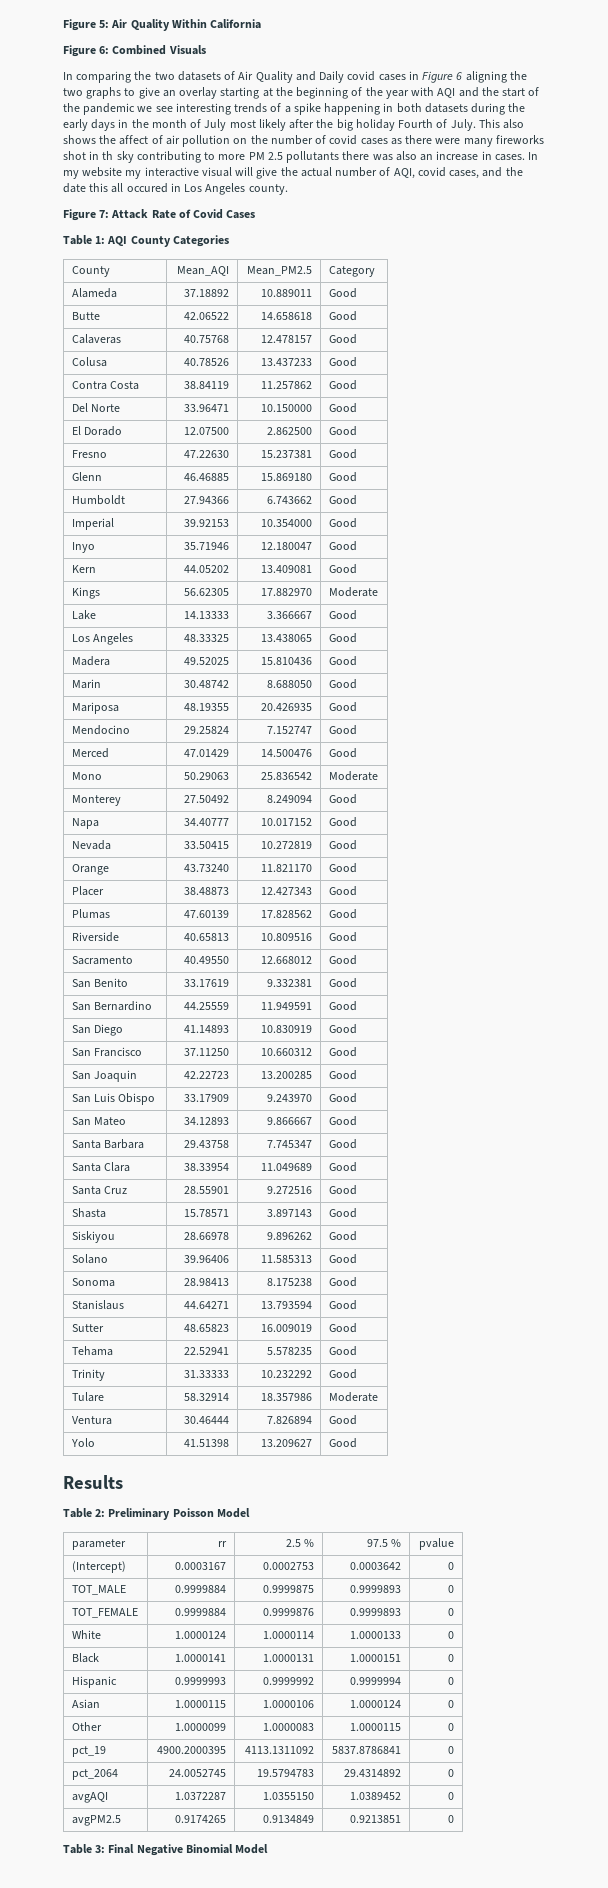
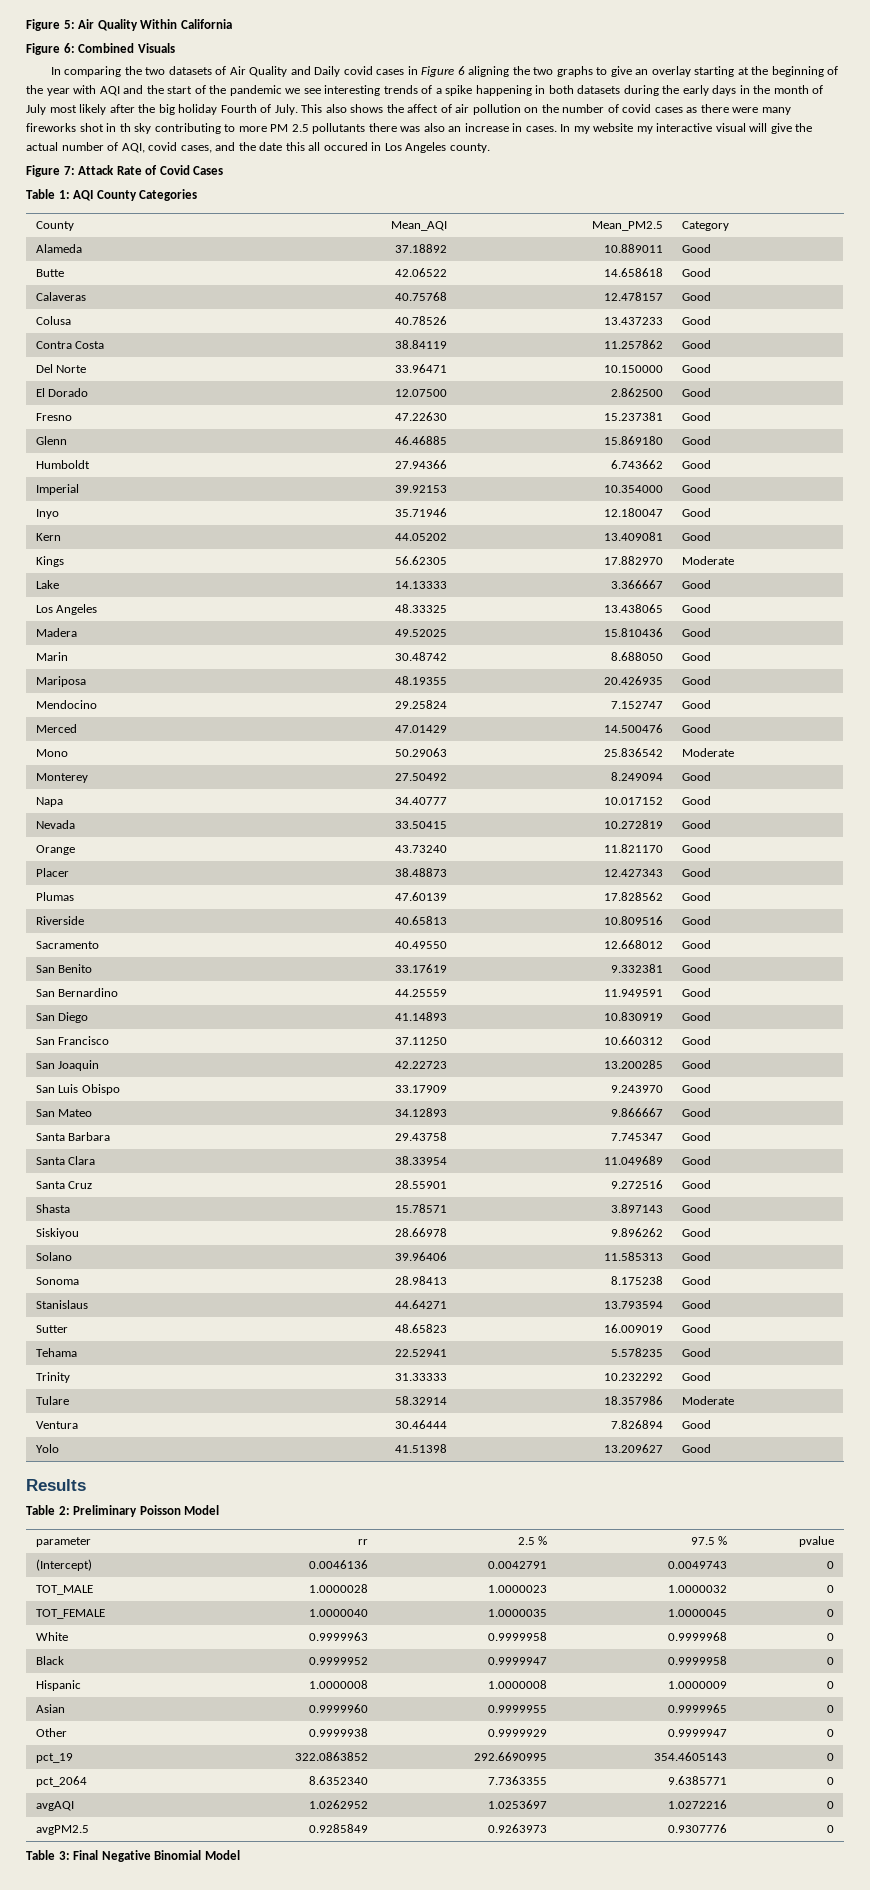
- (Intercept) | 0.0003167 | 0.0002753 | 0.0003642 | 0
+ (Intercept) | 0.0046136 | 0.0042791 | 0.0049743 | 0
- TOT_MALE | 0.9999884 | 0.9999875 | 0.9999893 | 0
+ TOT_MALE | 1.0000028 | 1.0000023 | 1.0000032 | 0
- TOT_FEMALE | 0.9999884 | 0.9999876 | 0.9999893 | 0
+ TOT_FEMALE | 1.0000040 | 1.0000035 | 1.0000045 | 0
- White | 1.0000124 | 1.0000114 | 1.0000133 | 0
+ White | 0.9999963 | 0.9999958 | 0.9999968 | 0
- Black | 1.0000141 | 1.0000131 | 1.0000151 | 0
+ Black | 0.9999952 | 0.9999947 | 0.9999958 | 0
- Hispanic | 0.9999993 | 0.9999992 | 0.9999994 | 0
+ Hispanic | 1.0000008 | 1.0000008 | 1.0000009 | 0
- Asian | 1.0000115 | 1.0000106 | 1.0000124 | 0
+ Asian | 0.9999960 | 0.9999955 | 0.9999965 | 0
- Other | 1.0000099 | 1.0000083 | 1.0000115 | 0
+ Other | 0.9999938 | 0.9999929 | 0.9999947 | 0
- pct_19 | 4900.2000395 | 4113.1311092 | 5837.8786841 | 0
+ pct_19 | 322.0863852 | 292.6690995 | 354.4605143 | 0
- pct_2064 | 24.0052745 | 19.5794783 | 29.4314892 | 0
+ pct_2064 | 8.6352340 | 7.7363355 | 9.6385771 | 0
- avgAQI | 1.0372287 | 1.0355150 | 1.0389452 | 0
+ avgAQI | 1.0262952 | 1.0253697 | 1.0272216 | 0
- avgPM2.5 | 0.9174265 | 0.9134849 | 0.9213851 | 0
+ avgPM2.5 | 0.9285849 | 0.9263973 | 0.9307776 | 0

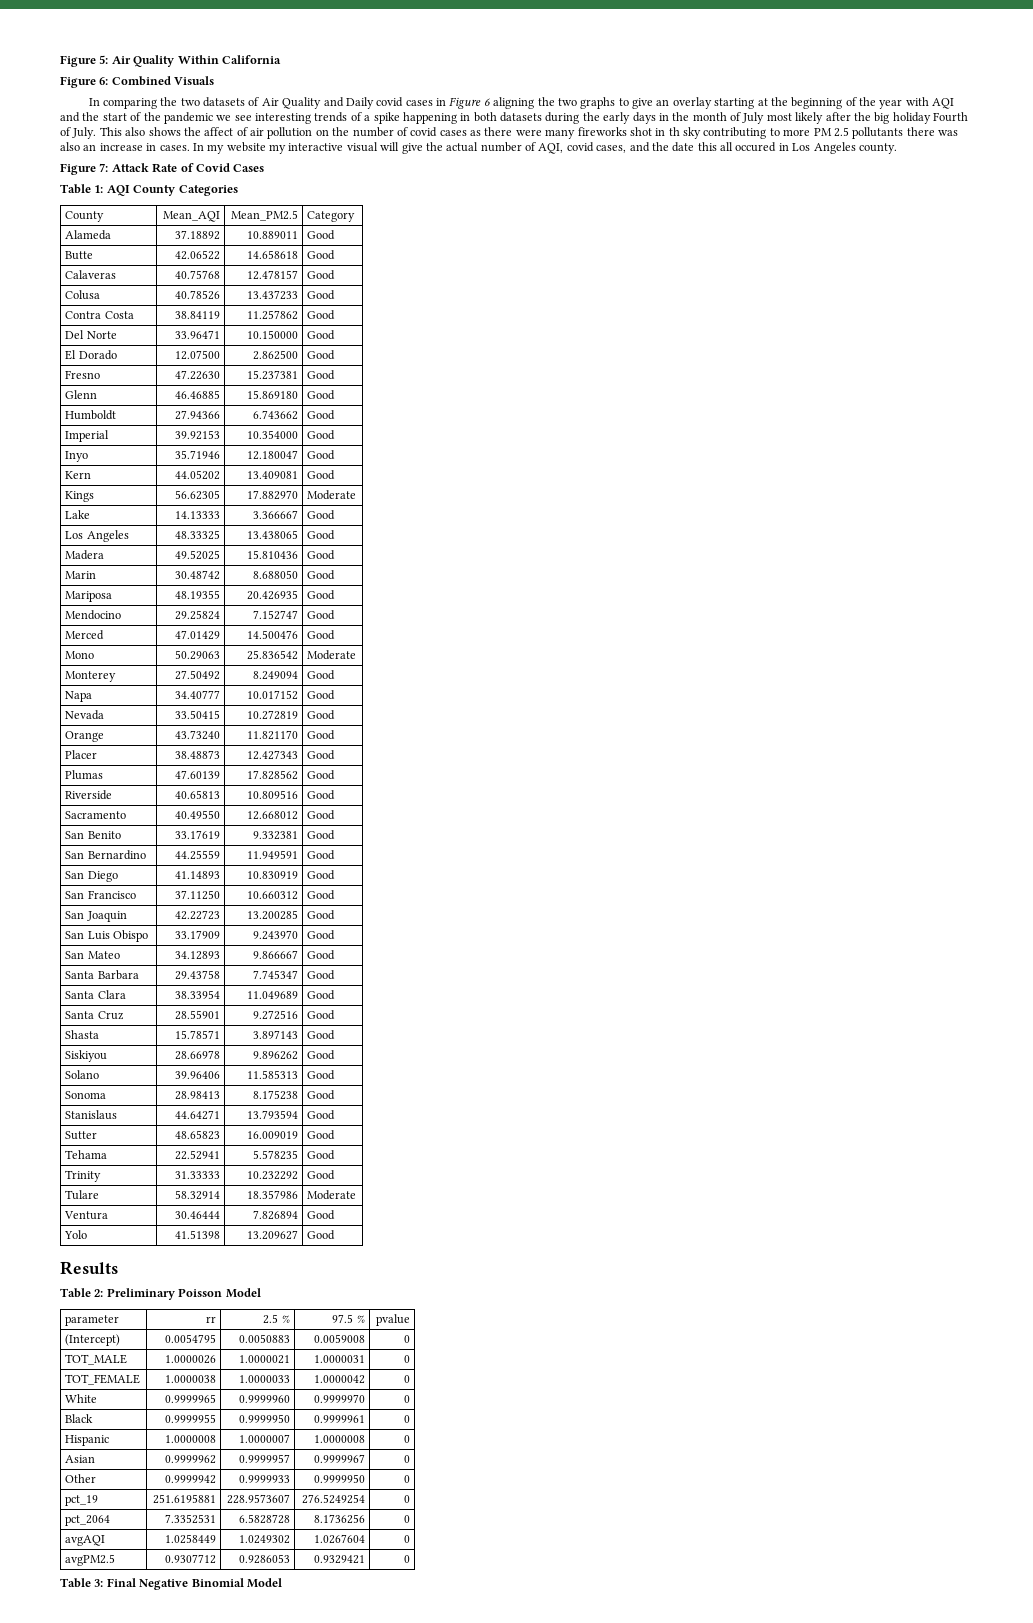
- (Intercept) | 0.0046136 | 0.0042791 | 0.0049743 | 0
+ (Intercept) | 0.0054795 | 0.0050883 | 0.0059008 | 0
- TOT_MALE | 1.0000028 | 1.0000023 | 1.0000032 | 0
+ TOT_MALE | 1.0000026 | 1.0000021 | 1.0000031 | 0
- TOT_FEMALE | 1.0000040 | 1.0000035 | 1.0000045 | 0
+ TOT_FEMALE | 1.0000038 | 1.0000033 | 1.0000042 | 0
- White | 0.9999963 | 0.9999958 | 0.9999968 | 0
+ White | 0.9999965 | 0.9999960 | 0.9999970 | 0
- Black | 0.9999952 | 0.9999947 | 0.9999958 | 0
+ Black | 0.9999955 | 0.9999950 | 0.9999961 | 0
- Hispanic | 1.0000008 | 1.0000008 | 1.0000009 | 0
+ Hispanic | 1.0000008 | 1.0000007 | 1.0000008 | 0
- Asian | 0.9999960 | 0.9999955 | 0.9999965 | 0
+ Asian | 0.9999962 | 0.9999957 | 0.9999967 | 0
- Other | 0.9999938 | 0.9999929 | 0.9999947 | 0
+ Other | 0.9999942 | 0.9999933 | 0.9999950 | 0
- pct_19 | 322.0863852 | 292.6690995 | 354.4605143 | 0
+ pct_19 | 251.6195881 | 228.9573607 | 276.5249254 | 0
- pct_2064 | 8.6352340 | 7.7363355 | 9.6385771 | 0
+ pct_2064 | 7.3352531 | 6.5828728 | 8.1736256 | 0
- avgAQI | 1.0262952 | 1.0253697 | 1.0272216 | 0
+ avgAQI | 1.0258449 | 1.0249302 | 1.0267604 | 0
- avgPM2.5 | 0.9285849 | 0.9263973 | 0.9307776 | 0
+ avgPM2.5 | 0.9307712 | 0.9286053 | 0.9329421 | 0

